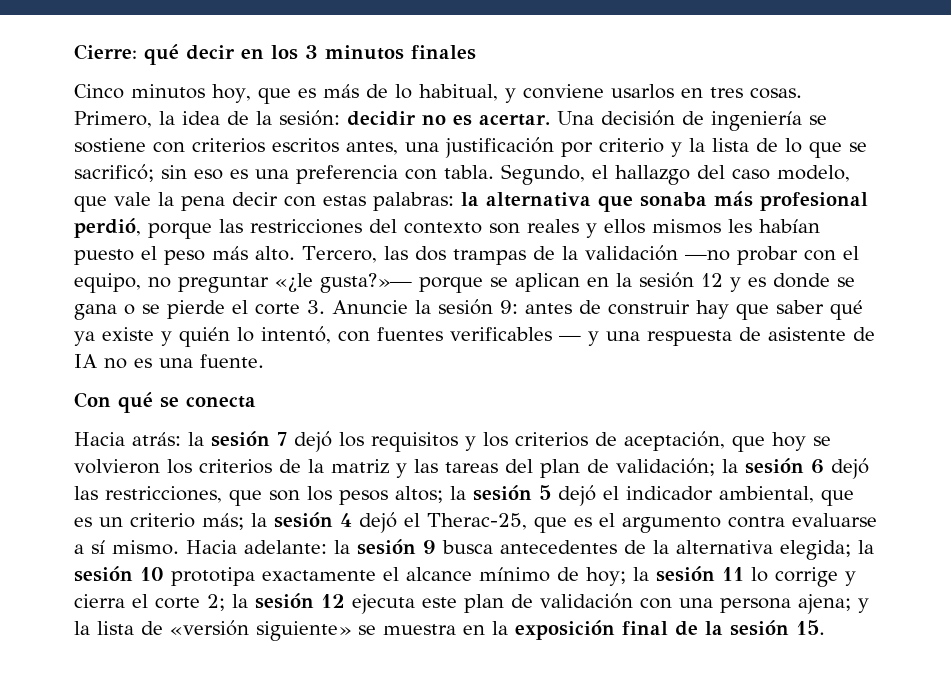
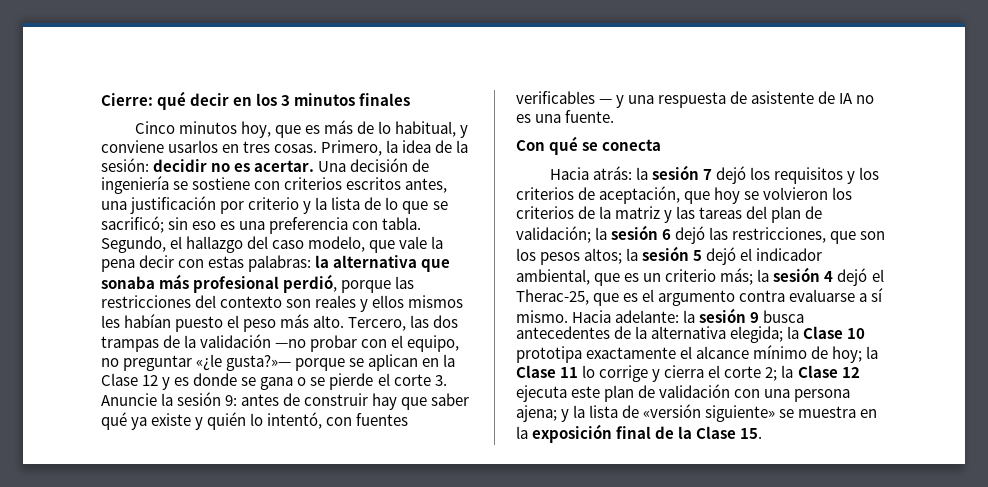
- Tercero, las dos trampas de la validación —no probar con el equipo, no preguntar «¿le gusta?»— porque se aplican en la sesión 12 y es donde se gana o se pierde el corte 3. Anuncie la sesión 9:
+ Tercero, las dos trampas de la validación —no probar con el equipo, no preguntar «¿le gusta?»— porque se aplican en la Clase 12 y es donde se gana o se pierde el corte 3. Anuncie la sesión 9:
- Hacia adelante: la sesión 9 busca antecedentes de la alternativa elegida; la sesión 10 prototipa exactamente el alcance mínimo de hoy; la sesión 11 lo corrige y cierra el corte 2; la sesión 12 ejecuta este plan de validación con una persona ajena; y la lista de «versión siguiente» se muestra en la exposición final de la sesión 15.
+ Hacia adelante: la sesión 9 busca antecedentes de la alternativa elegida; la Clase 10 prototipa exactamente el alcance mínimo de hoy; la Clase 11 lo corrige y cierra el corte 2; la Clase 12 ejecuta este plan de validación con una persona ajena; y la lista de «versión siguiente» se muestra en la exposición final de la Clase 15.

